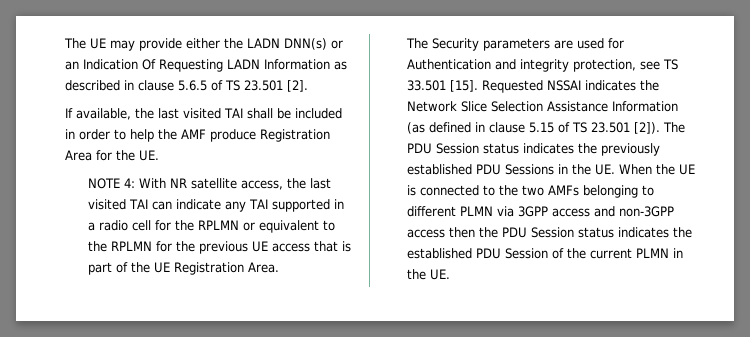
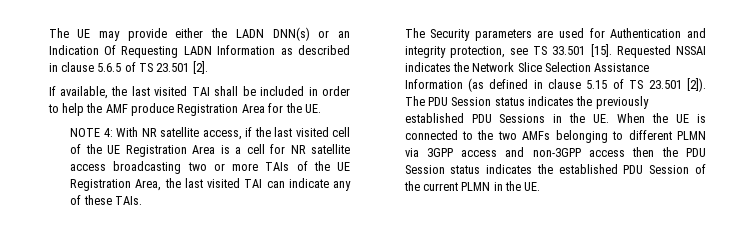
- NOTE 4: With NR satellite access, the last visited TAI can indicate any TAI supported in a radio cell for the RPLMN or equivalent to the RPLMN for the previous UE access that is part of the UE Registration Area.
+ NOTE 4: With NR satellite access, if the last visited cell of the UE Registration Area is a cell for NR satellite access broadcasting two or more TAIs of the UE Registration Area, the last visited TAI can indicate any of these TAIs.

